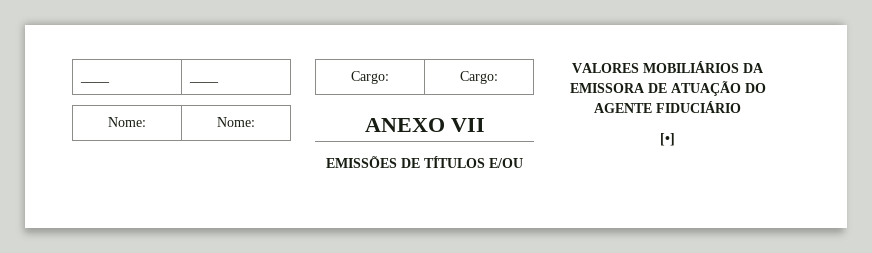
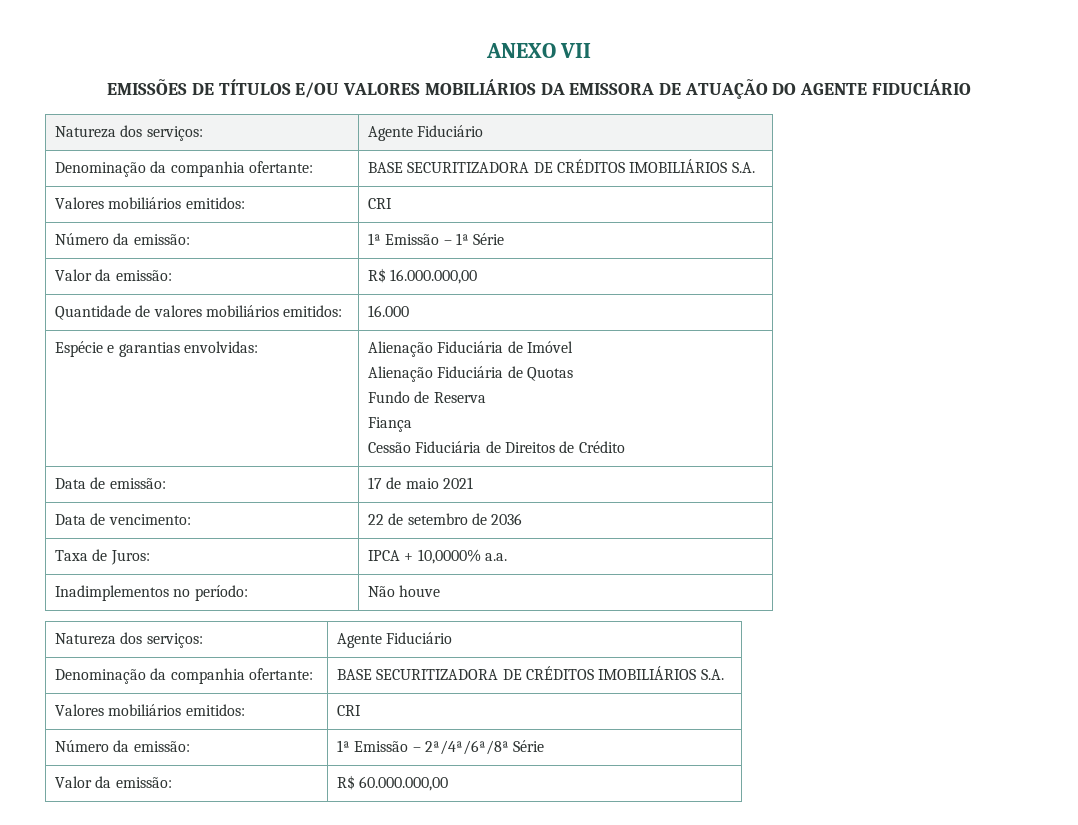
- ____ | ____
- Nome: | Nome:
- Cargo: | Cargo:
  EMISSÕES DE TÍTULOS E/OU VALORES MOBILIÁRIOS DA EMISSORA DE ATUAÇÃO DO AGENTE FIDUCIÁRIO
- [•]
+ Natureza dos serviços: | Agente Fiduciário
+ Denominação da companhia ofertante: | BASE SECURITIZADORA DE CRÉDITOS IMOBILIÁRIOS S.A.
+ Valores mobiliários emitidos: | CRI
+ Número da emissão: | 1ª Emissão – 1ª Série
+ Valor da emissão: | R$ 16.000.000,00
+ Quantidade de valores mobiliários emitidos: | 16.000
+ Espécie e garantias envolvidas: | Alienação Fiduciária de Imóvel
+ Alienação Fiduciária de Quotas
+ Fundo de Reserva
+ Fiança
+ Cessão Fiduciária de Direitos de Crédito
+ Data de emissão: | 17 de maio 2021
+ Data de vencimento: | 22 de setembro de 2036
+ Taxa de Juros: | IPCA + 10,0000% a.a.
+ Inadimplementos no período: | Não houve
+ Natureza dos serviços: | Agente Fiduciário
+ Denominação da companhia ofertante: | BASE SECURITIZADORA DE CRÉDITOS IMOBILIÁRIOS S.A.
+ Valores mobiliários emitidos: | CRI
+ Número da emissão: | 1ª Emissão – 2ª/4ª/6ª/8ª Série
+ Valor da emissão: | R$ 60.000.000,00

